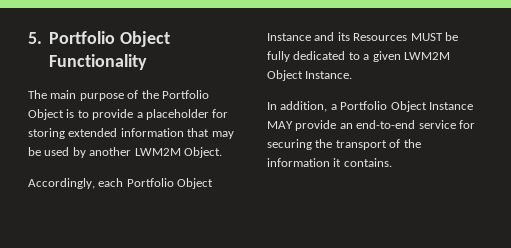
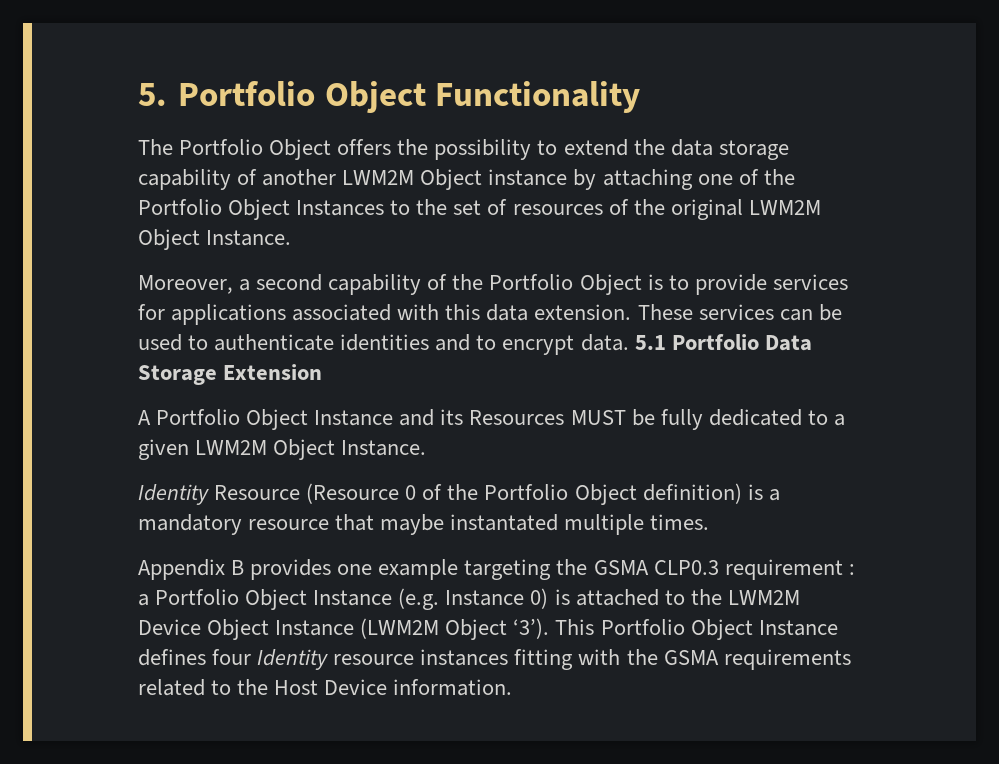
- The main purpose of the Portfolio Object is to provide a placeholder for storing extended information that may be used by another LWM2M Object.
- Accordingly, each Portfolio Object Instance and its Resources MUST be fully dedicated to a given LWM2M Object Instance.
+ The Portfolio Object offers the possibility to extend the data storage capability of another LWM2M Object instance by attaching one of the Portfolio Object Instances to the set of resources of the original LWM2M Object Instance.
+ Moreover, a second capability of the Portfolio Object is to provide services for applications associated with this data extension. These services can be used to authenticate identities and to encrypt data. 5.1 Portfolio Data Storage Extension
+ A Portfolio Object Instance and its Resources MUST be fully dedicated to a given LWM2M Object Instance.
- In addition, a Portfolio Object Instance MAY provide an end-to-end service for securing the transport of the information it contains.
+ Identity Resource (Resource 0 of the Portfolio Object definition) is a mandatory resource that maybe instantated multiple times.
+ Appendix B provides one example targeting the GSMA CLP0.3 requirement : a Portfolio Object Instance (e.g. Instance 0) is attached to the LWM2M Device Object Instance (LWM2M Object ‘3’). This Portfolio Object Instance defines four Identity resource instances fitting with the GSMA requirements related to the Host Device information.

